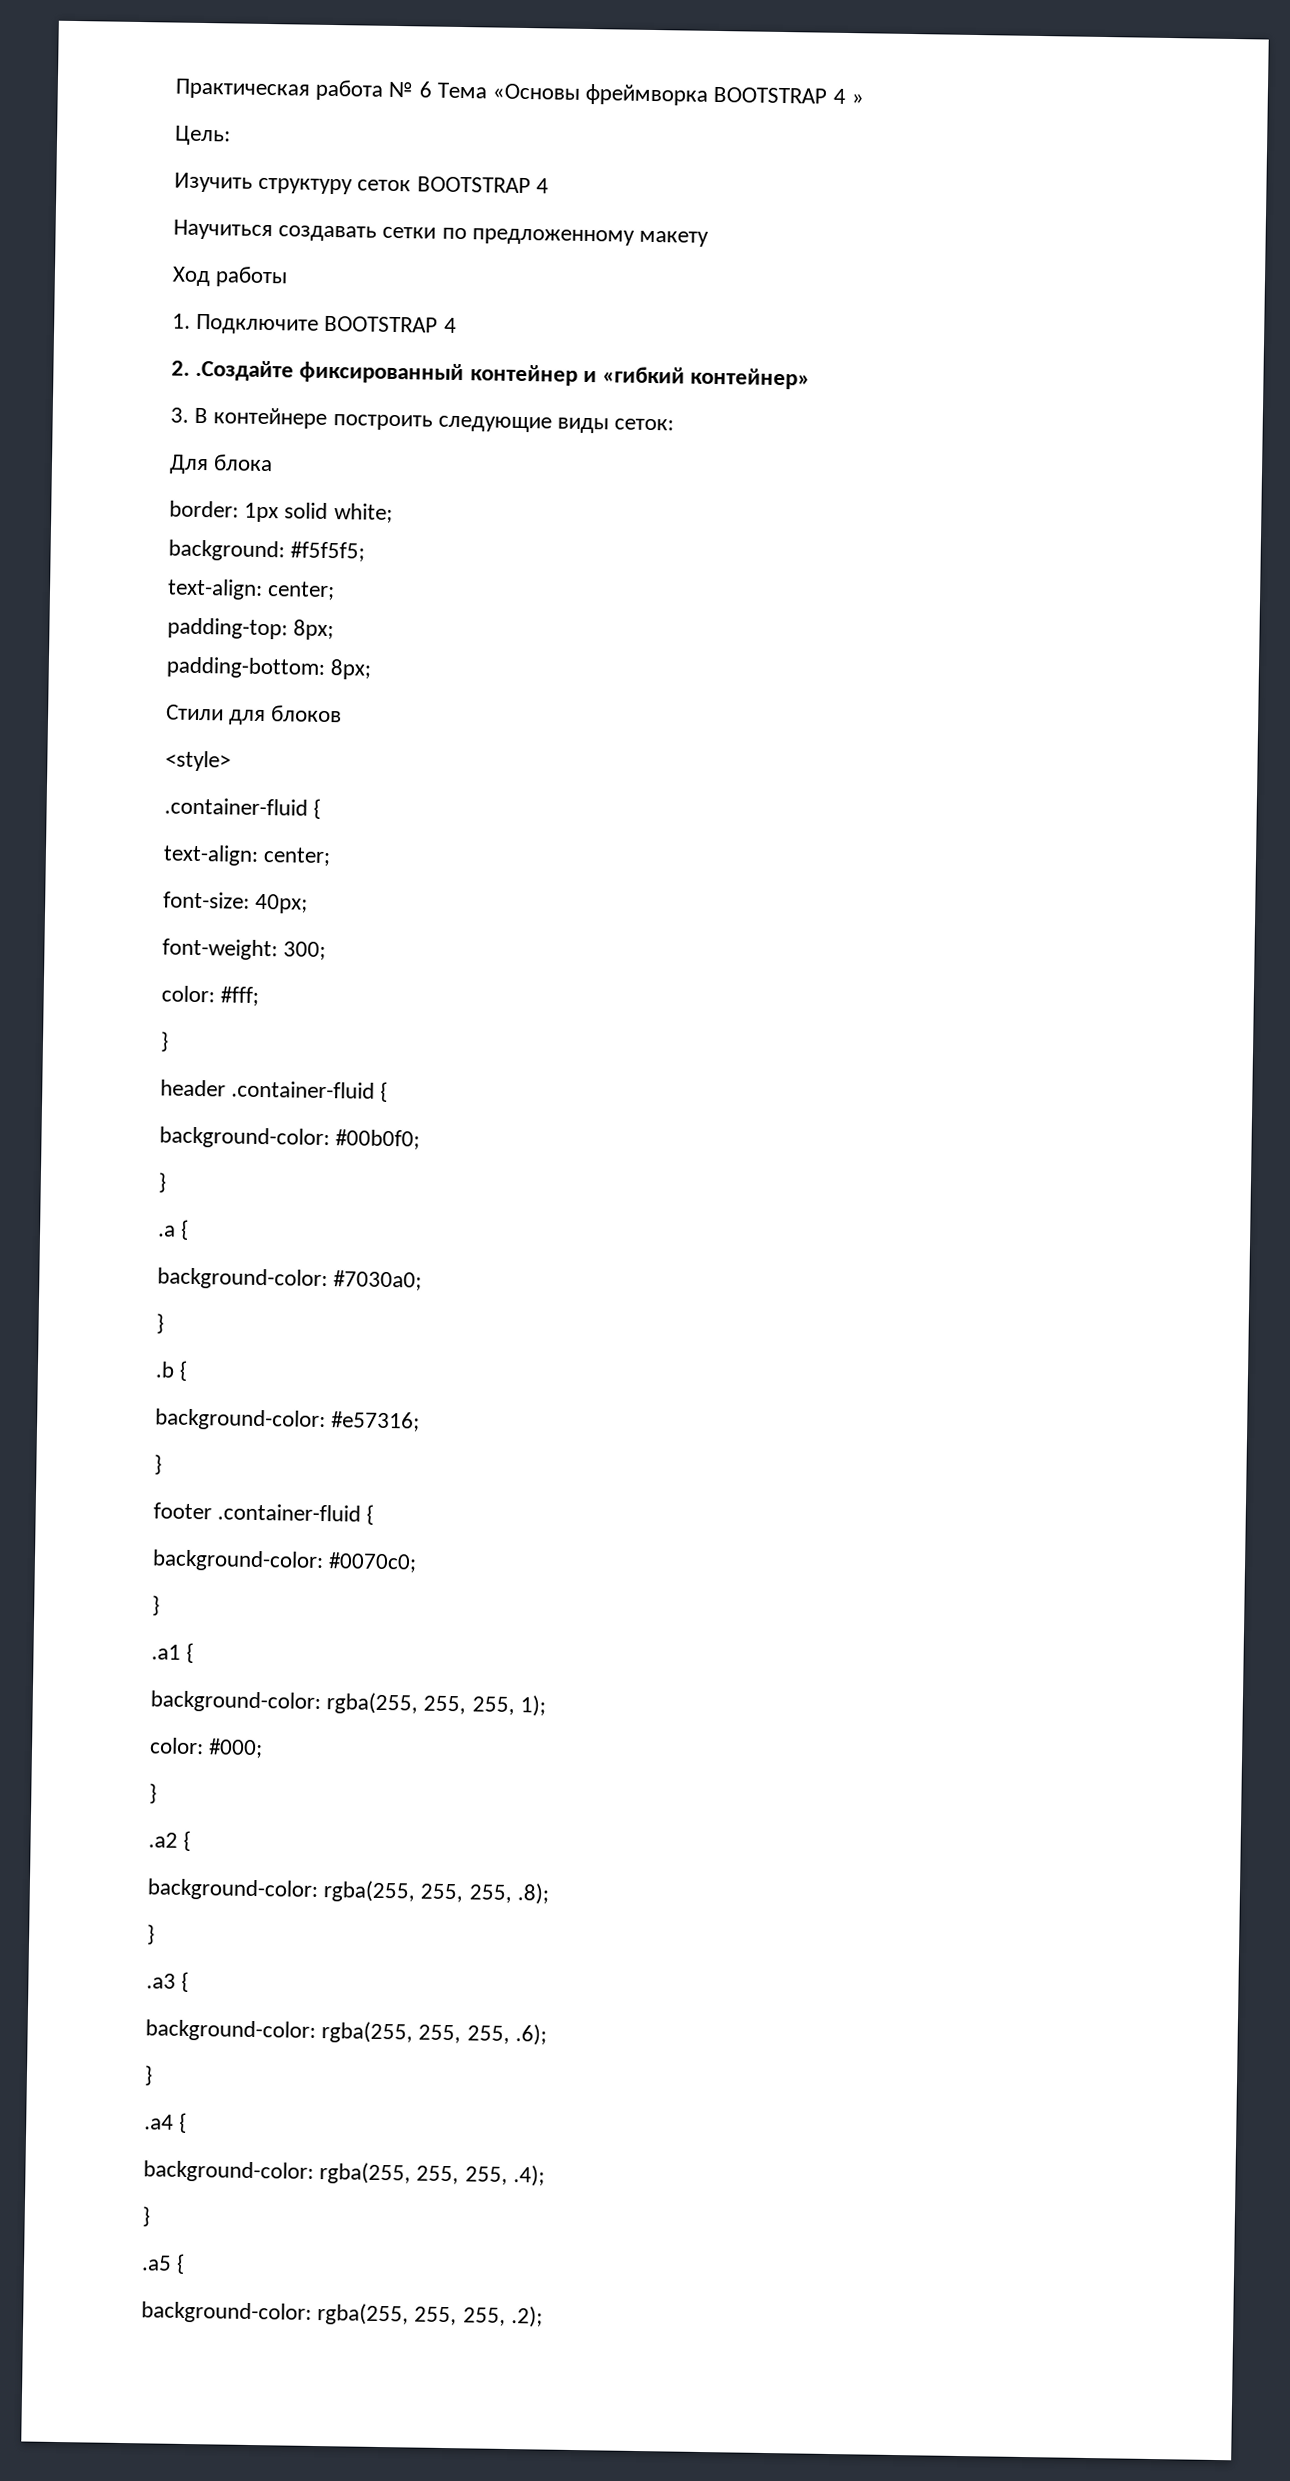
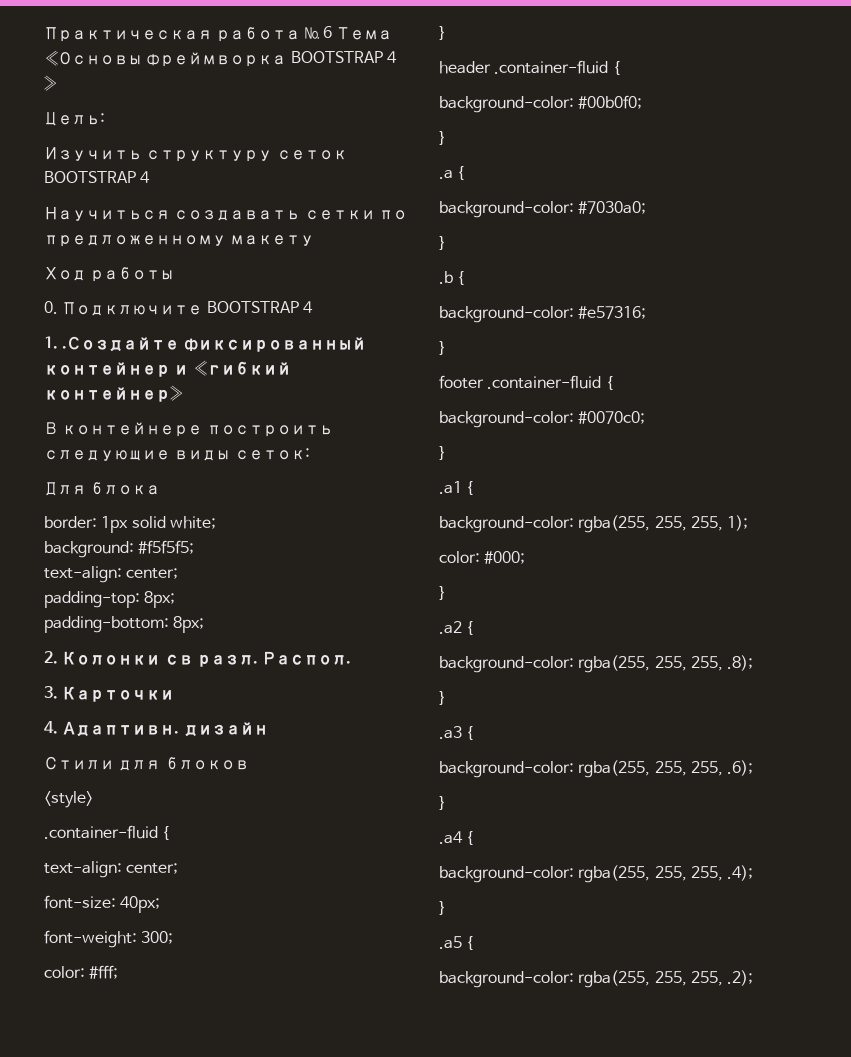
- 1. Подключите BOOTSTRAP 4
+ 0. Подключите BOOTSTRAP 4
- 2. .Создайте фиксированный контейнер и «гибкий контейнер»
+ 1. .Создайте фиксированный контейнер и «гибкий контейнер»
- 3. В контейнере построить следующие виды сеток:
+ В контейнере построить следующие виды сеток:
+ 2. Колонки св разл. Распол.
+ 3. Карточки
+ 4. Адаптивн. дизайн

